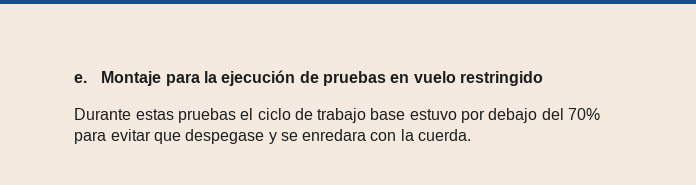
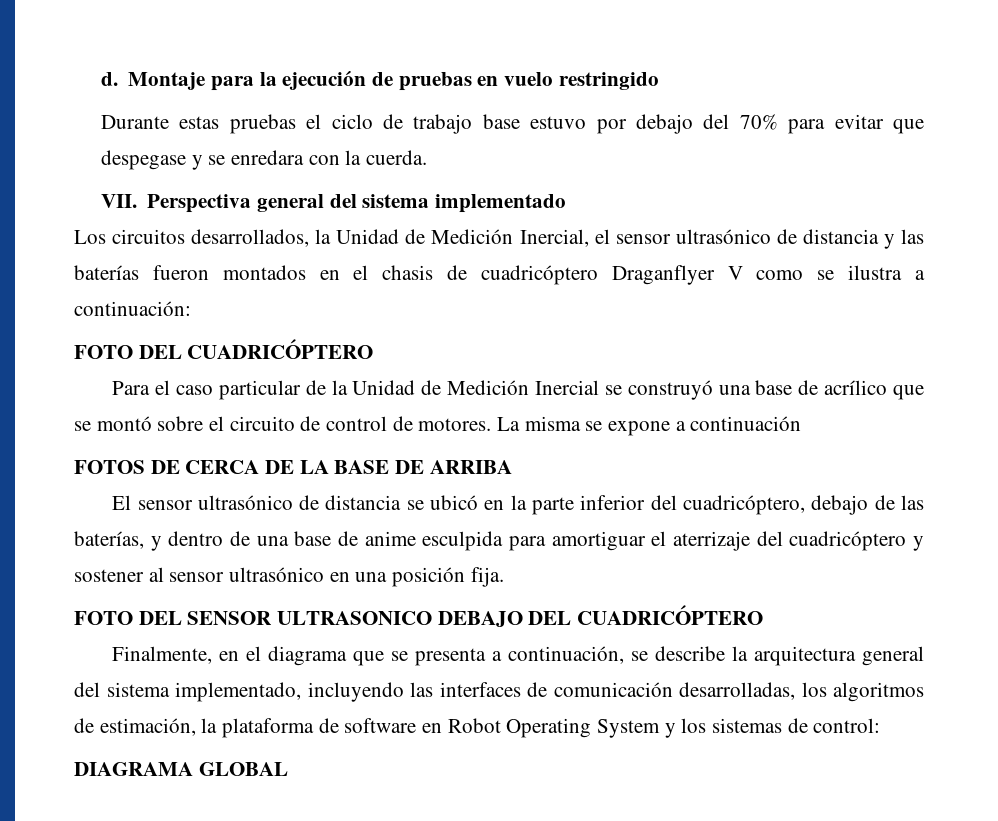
- e.
+ d.
+ VII. Perspectiva general del sistema implementado
+ Los circuitos desarrollados, la Unidad de Medición Inercial, el sensor ultrasónico de distancia y las baterías fueron montados en el chasis de cuadricóptero Draganflyer V como se ilustra a continuación:
+ FOTO DEL CUADRICÓPTERO
+ Para el caso particular de la Unidad de Medición Inercial se construyó una base de acrílico que se montó sobre el circuito de control de motores. La misma se expone a continuación
+ FOTOS DE CERCA DE LA BASE DE ARRIBA
+ El sensor ultrasónico de distancia se ubicó en la parte inferior del cuadricóptero, debajo de las baterías, y dentro de una base de anime esculpida para amortiguar el aterrizaje del cuadricóptero y sostener al sensor ultrasónico en una posición fija.
+ FOTO DEL SENSOR ULTRASONICO DEBAJO DEL CUADRICÓPTERO
+ Finalmente, en el diagrama que se presenta a continuación, se describe la arquitectura general del sistema implementado, incluyendo las interfaces de comunicación desarrolladas, los algoritmos de estimación, la plataforma de software en Robot Operating System y los sistemas de control:
+ DIAGRAMA GLOBAL

